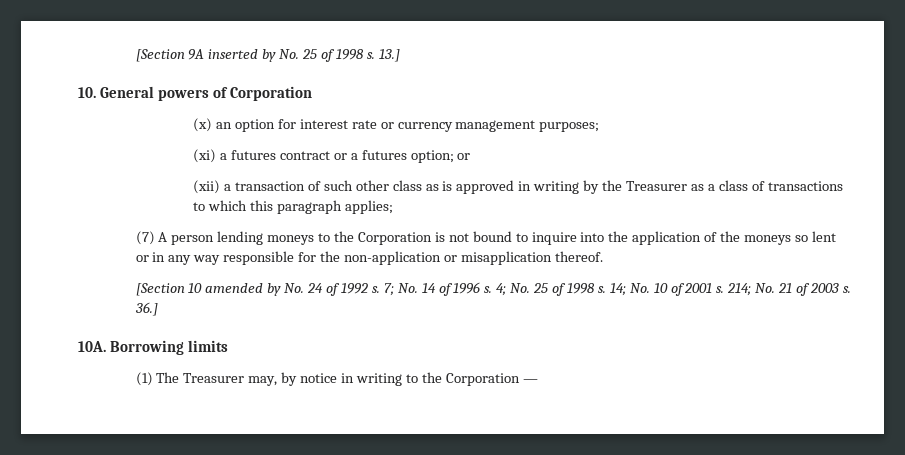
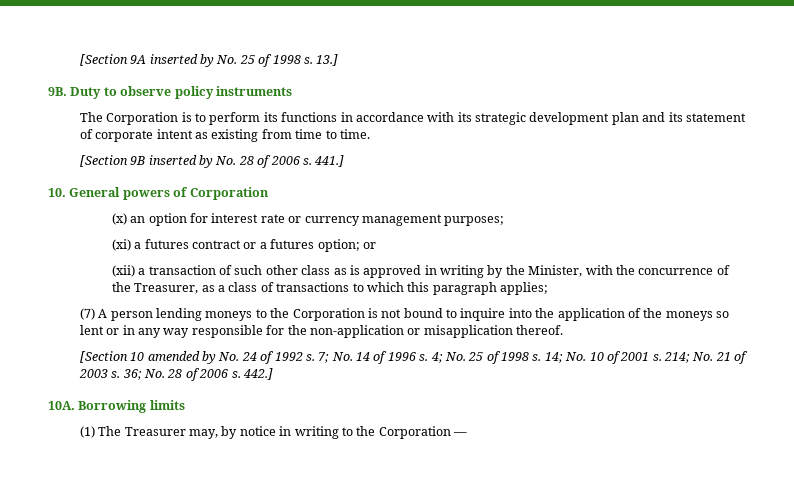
+ 9B. Duty to observe policy instruments
+ The Corporation is to perform its functions in accordance with its strategic development plan and its statement of corporate intent as existing from time to time.
+ [Section 9B inserted by No. 28 of 2006 s. 441.]
- (xii) a transaction of such other class as is approved in writing by the Treasurer as a class of transactions to which this paragraph applies;
+ (xii) a transaction of such other class as is approved in writing by the Minister, with the concurrence of the Treasurer, as a class of transactions to which this paragraph applies;
- 36.]
+ 36; No. 28 of 2006 s. 442.]

